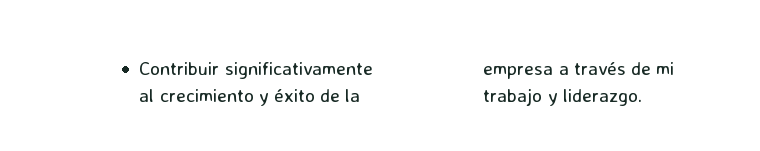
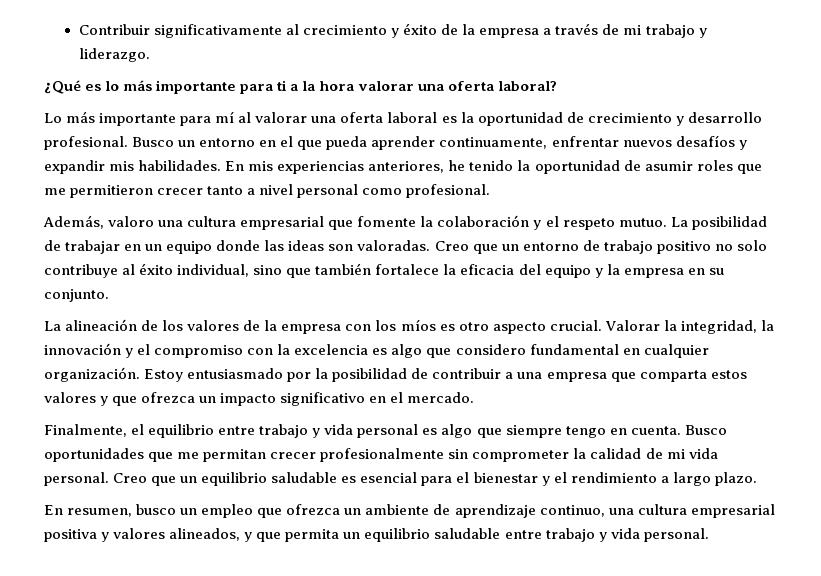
+ ¿Qué es lo más importante para ti a la hora valorar una oferta laboral?
+ Lo más importante para mí al valorar una oferta laboral es la oportunidad de crecimiento y desarrollo profesional. Busco un entorno en el que pueda aprender continuamente, enfrentar nuevos desafíos y expandir mis habilidades. En mis experiencias anteriores, he tenido la oportunidad de asumir roles que me permitieron crecer tanto a nivel personal como profesional.
+ Además, valoro una cultura empresarial que fomente la colaboración y el respeto mutuo. La posibilidad de trabajar en un equipo donde las ideas son valoradas. Creo que un entorno de trabajo positivo no solo contribuye al éxito individual, sino que también fortalece la eficacia del equipo y la empresa en su conjunto.
+ La alineación de los valores de la empresa con los míos es otro aspecto crucial. Valorar la integridad, la innovación y el compromiso con la excelencia es algo que considero fundamental en cualquier organización. Estoy entusiasmado por la posibilidad de contribuir a una empresa que comparta estos valores y que ofrezca un impacto significativo en el mercado.
+ Finalmente, el equilibrio entre trabajo y vida personal es algo que siempre tengo en cuenta. Busco oportunidades que me permitan crecer profesionalmente sin comprometer la calidad de mi vida personal. Creo que un equilibrio saludable es esencial para el bienestar y el rendimiento a largo plazo.
+ En resumen, busco un empleo que ofrezca un ambiente de aprendizaje continuo, una cultura empresarial positiva y valores alineados, y que permita un equilibrio saludable entre trabajo y vida personal.

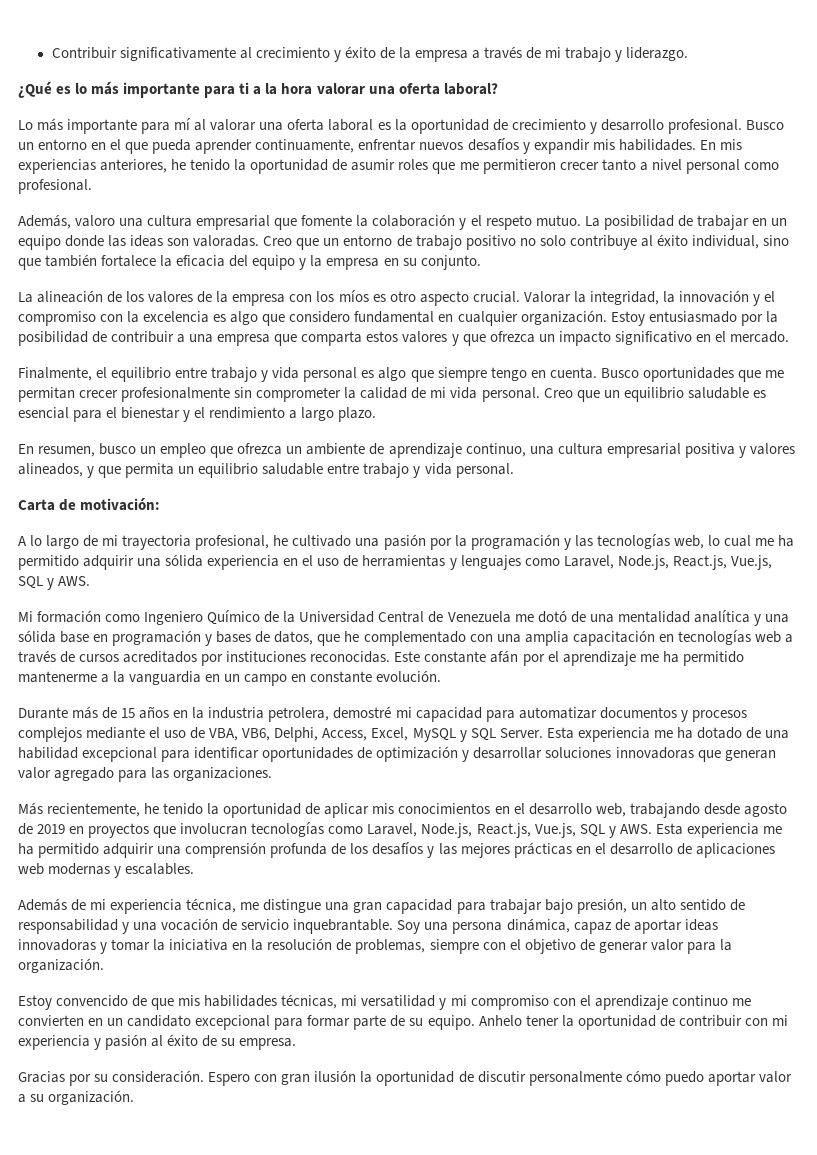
+ Carta de motivación:
+ A lo largo de mi trayectoria profesional, he cultivado una pasión por la programación y las tecnologías web, lo cual me ha permitido adquirir una sólida experiencia en el uso de herramientas y lenguajes como Laravel, Node.js, React.js, Vue.js, SQL y AWS.
+ Mi formación como Ingeniero Químico de la Universidad Central de Venezuela me dotó de una mentalidad analítica y una sólida base en programación y bases de datos, que he complementado con una amplia capacitación en tecnologías web a través de cursos acreditados por instituciones reconocidas. Este constante afán por el aprendizaje me ha permitido mantenerme a la vanguardia en un campo en constante evolución.
+ Durante más de 15 años en la industria petrolera, demostré mi capacidad para automatizar documentos y procesos complejos mediante el uso de VBA, VB6, Delphi, Access, Excel, MySQL y SQL Server. Esta experiencia me ha dotado de una habilidad excepcional para identificar oportunidades de optimización y desarrollar soluciones innovadoras que generan valor agregado para las organizaciones.
+ Más recientemente, he tenido la oportunidad de aplicar mis conocimientos en el desarrollo web, trabajando desde agosto de 2019 en proyectos que involucran tecnologías como Laravel, Node.js, React.js, Vue.js, SQL y AWS. Esta experiencia me ha permitido adquirir una comprensión profunda de los desafíos y las mejores prácticas en el desarrollo de aplicaciones web modernas y escalables.
+ Además de mi experiencia técnica, me distingue una gran capacidad para trabajar bajo presión, un alto sentido de responsabilidad y una vocación de servicio inquebrantable. Soy una persona dinámica, capaz de aportar ideas innovadoras y tomar la iniciativa en la resolución de problemas, siempre con el objetivo de generar valor para la organización.
+ Estoy convencido de que mis habilidades técnicas, mi versatilidad y mi compromiso con el aprendizaje continuo me convierten en un candidato excepcional para formar parte de su equipo. Anhelo tener la oportunidad de contribuir con mi experiencia y pasión al éxito de su empresa.
+ Gracias por su consideración. Espero con gran ilusión la oportunidad de discutir personalmente cómo puedo aportar valor a su organización.

